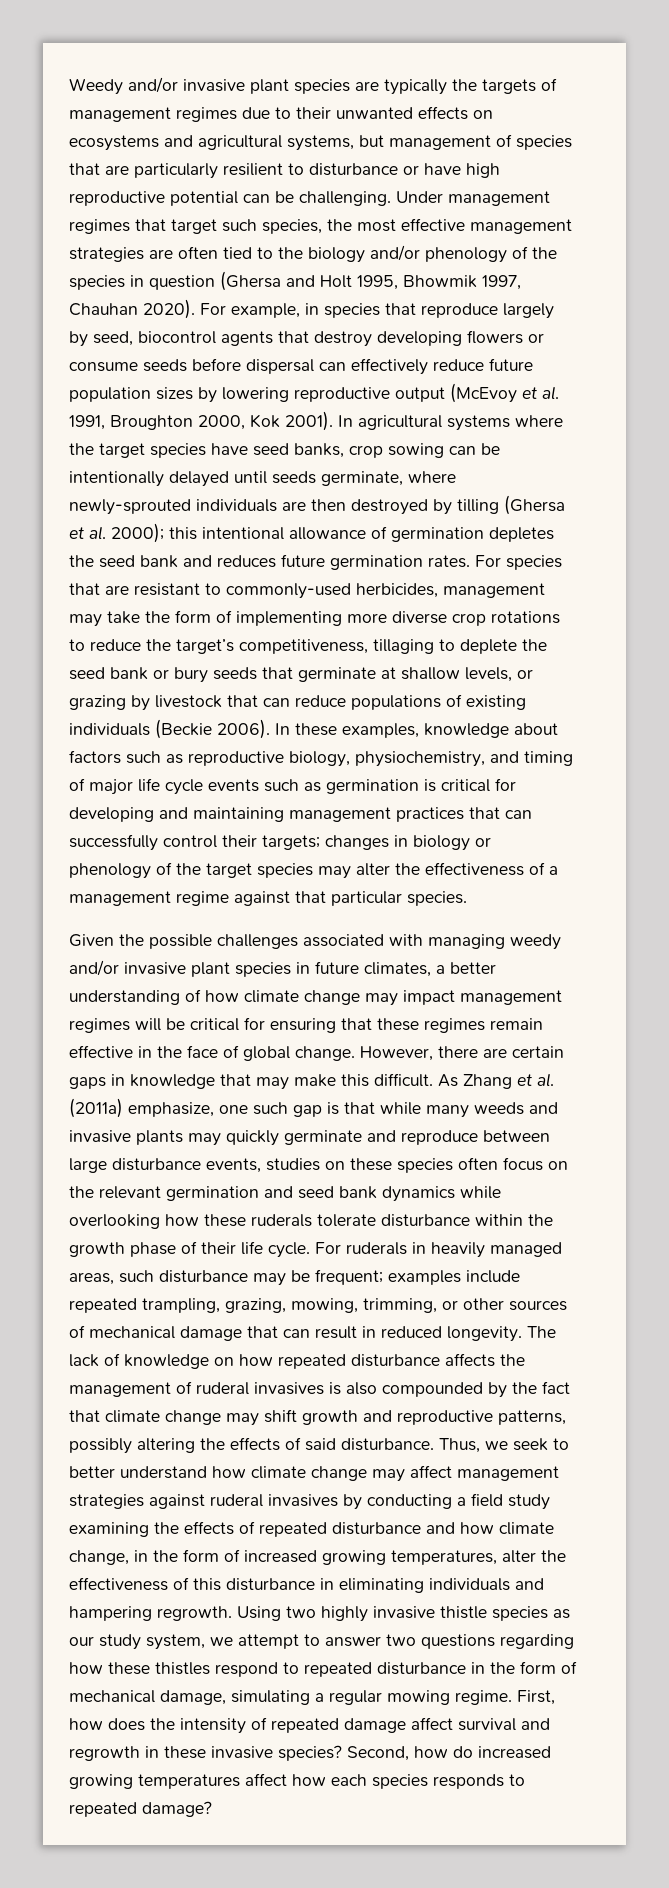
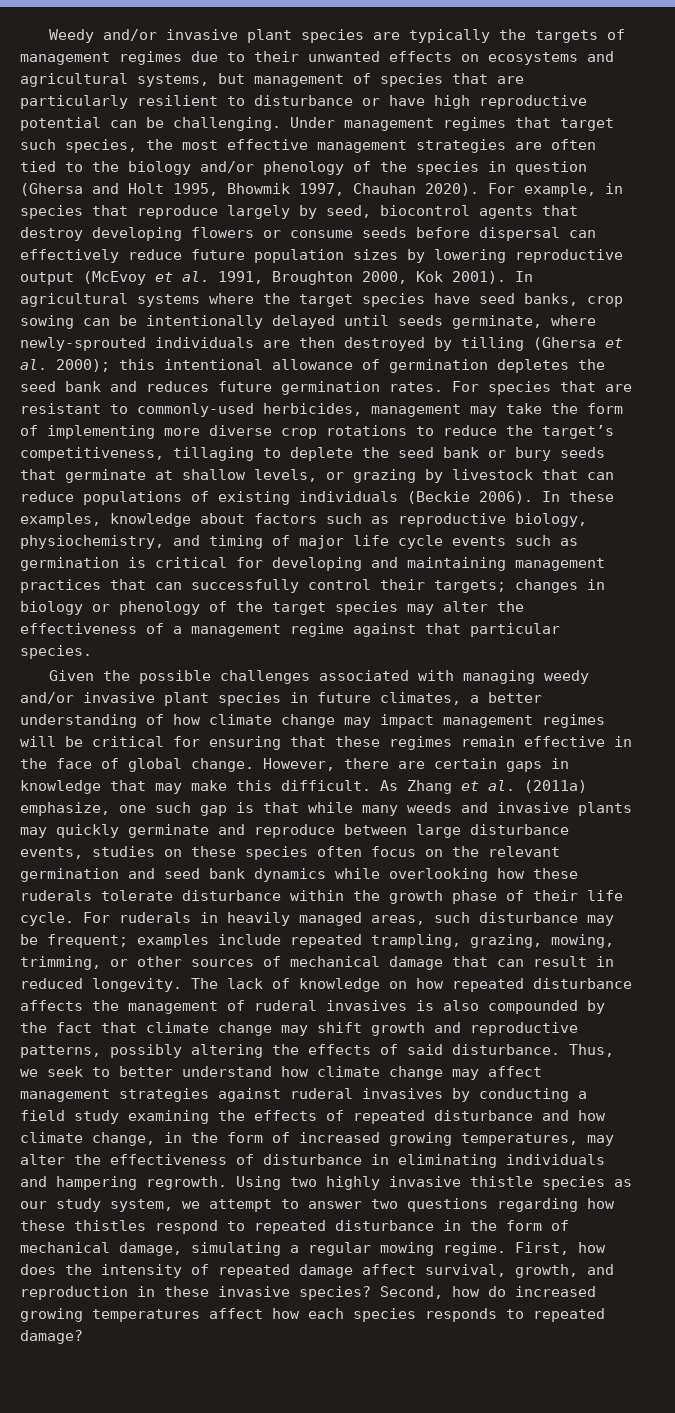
- Thus, we seek to better understand how climate change may affect management strategies against ruderal invasives by conducting a field study examining the effects of repeated disturbance and how climate change, in the form of increased growing temperatures, alter the effectiveness of this disturbance in eliminating individuals and hampering regrowth.
+ Thus, we seek to better understand how climate change may affect management strategies against ruderal invasives by conducting a field study examining the effects of repeated disturbance and how climate change, in the form of increased growing temperatures, may alter the effectiveness of disturbance in eliminating individuals and hampering regrowth.
- First, how does the intensity of repeated damage affect survival and regrowth in these invasive species?
+ First, how does the intensity of repeated damage affect survival, growth, and reproduction in these invasive species?

